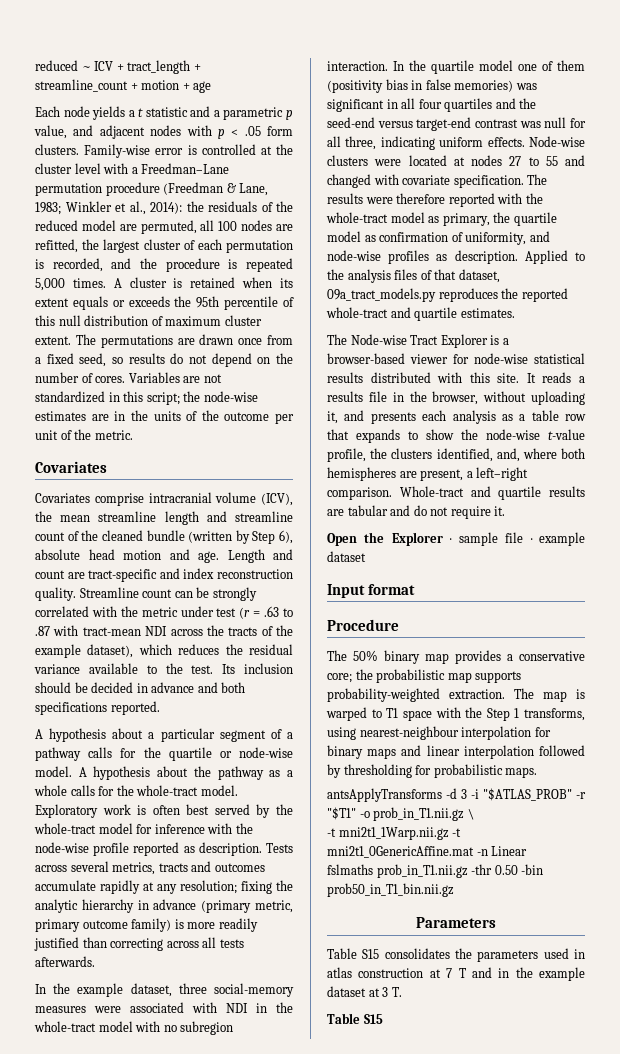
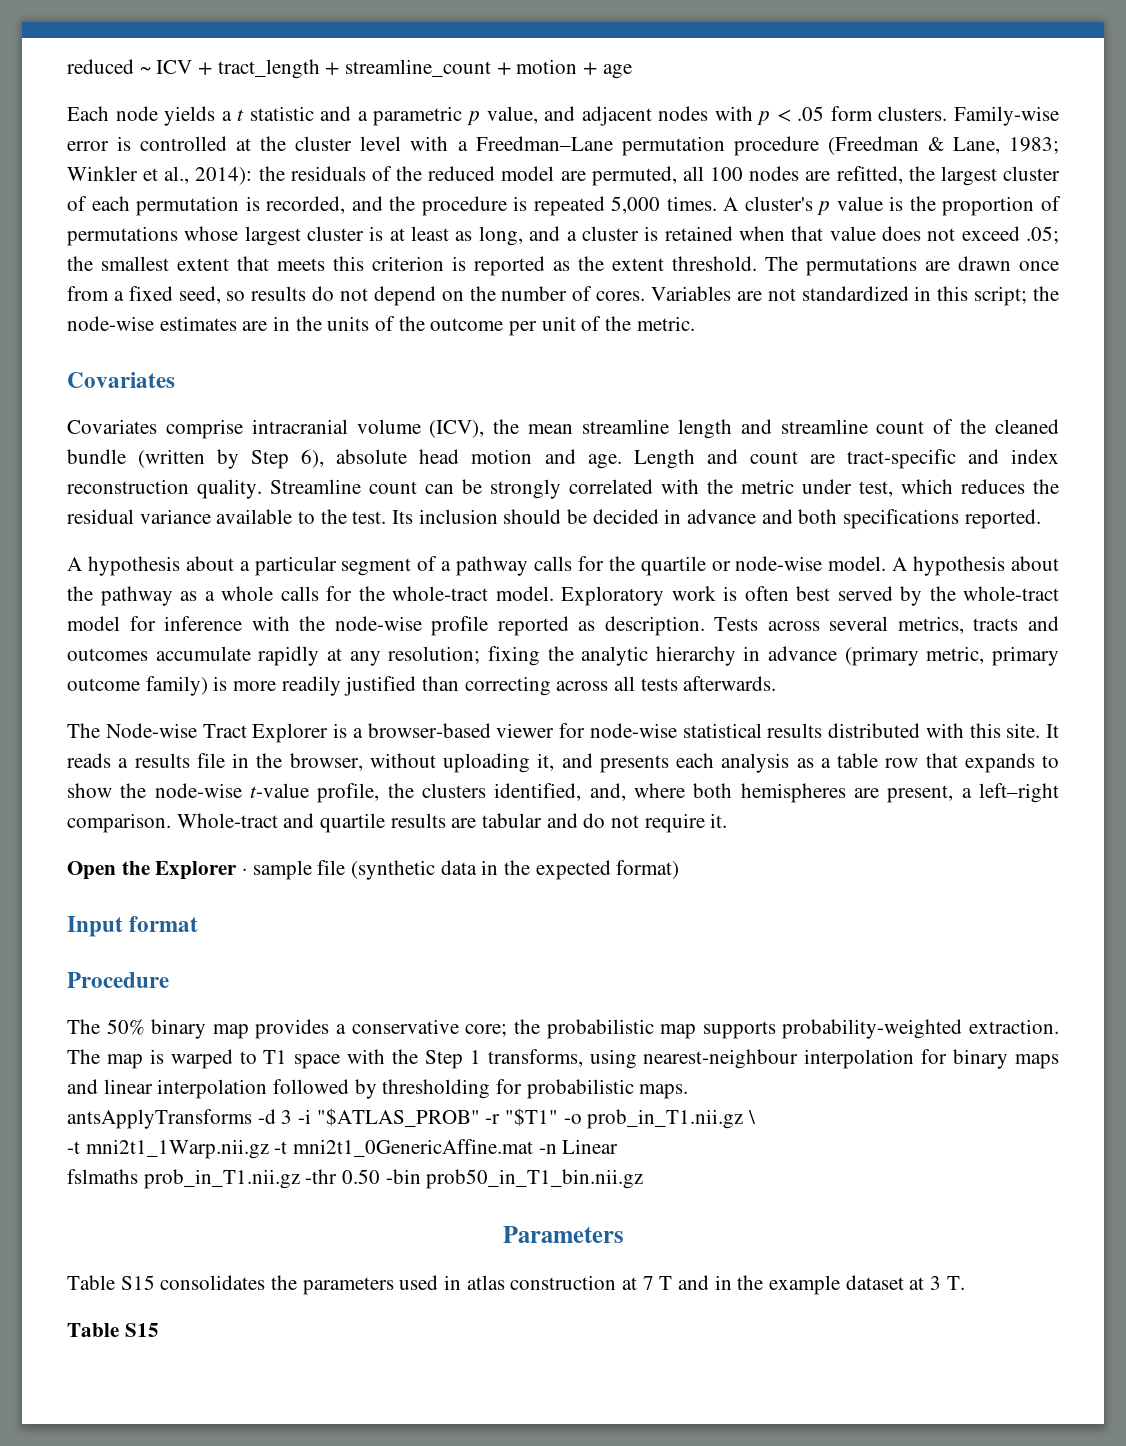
- A cluster is retained when its extent equals or exceeds the 95th percentile of this null distribution of maximum cluster extent.
+ A cluster's p value is the proportion of permutations whose largest cluster is at least as long, and a cluster is retained when that value does not exceed .05; the smallest extent that meets this criterion is reported as the extent threshold.
- Streamline count can be strongly correlated with the metric under test (r = .63 to .87 with tract-mean NDI across the tracts of the example dataset), which reduces the residual variance available to the test.
+ Streamline count can be strongly correlated with the metric under test, which reduces the residual variance available to the test.
- In the example dataset, three social-memory measures were associated with NDI in the whole-tract model with no subregion interaction. In the quartile model one of them (positivity bias in false memories) was significant in all four quartiles and the seed-end versus target-end contrast was null for all three, indicating uniform effects. Node-wise clusters were located at nodes 27 to 55 and changed with covariate specification. The results were therefore reported with the whole-tract model as primary, the quartile model as confirmation of uniformity, and node-wise profiles as description. Applied to the analysis files of that dataset, 09a_tract_models.py reproduces the reported whole-tract and quartile estimates.
- Open the Explorer · sample file · example dataset
+ Open the Explorer · sample file (synthetic data in the expected format)

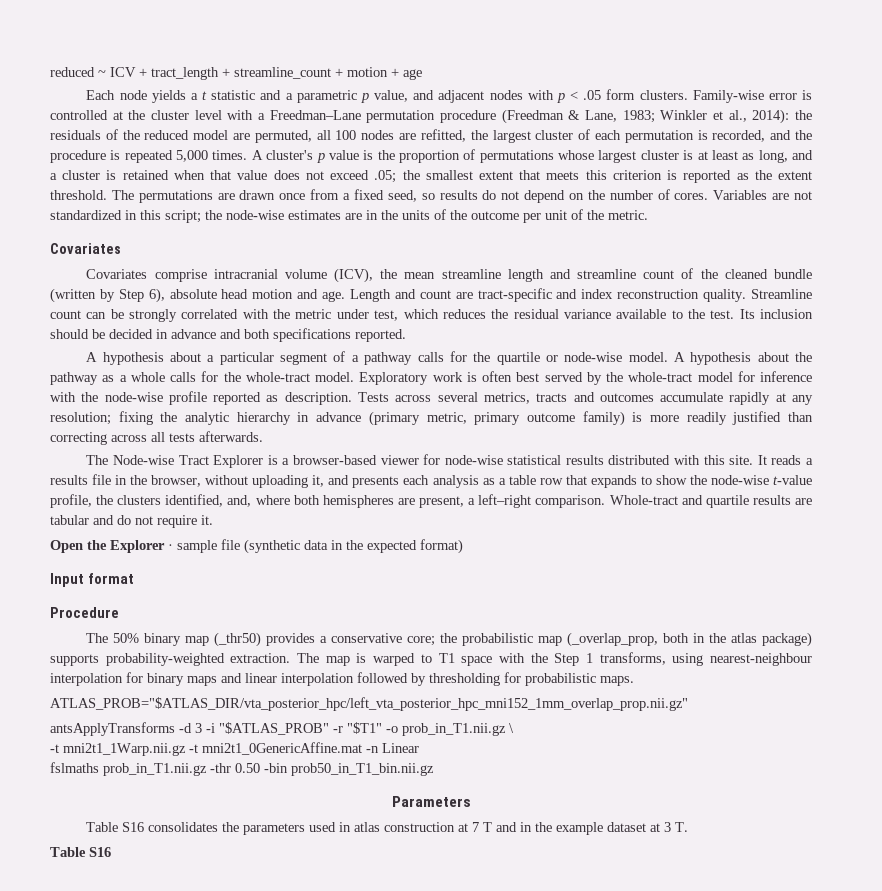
- The 50% binary map provides a conservative core; the probabilistic map supports probability-weighted extraction.
+ The 50% binary map (_thr50) provides a conservative core; the probabilistic map (_overlap_prop, both in the atlas package) supports probability-weighted extraction.
+ ATLAS_PROB="$ATLAS_DIR/vta_posterior_hpc/left_vta_posterior_hpc_mni152_1mm_overlap_prop.nii.gz"
- Table S15 consolidates the parameters used in atlas construction at 7 T and in the example dataset at 3 T.
- Table S15
+ Table S16 consolidates the parameters used in atlas construction at 7 T and in the example dataset at 3 T.
+ Table S16

